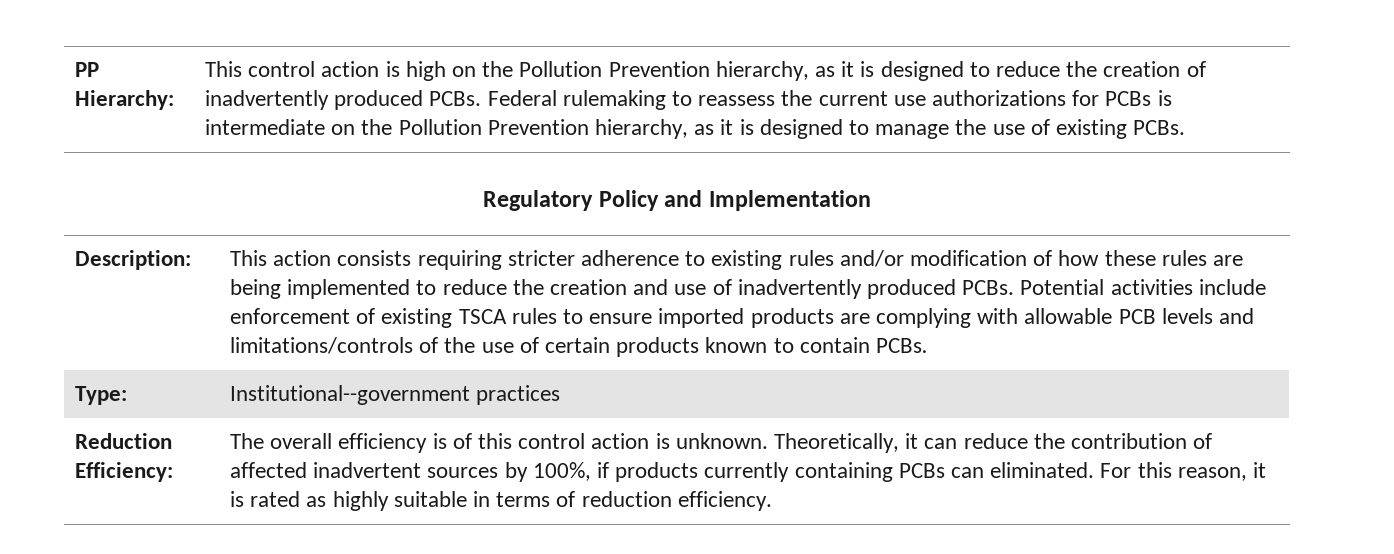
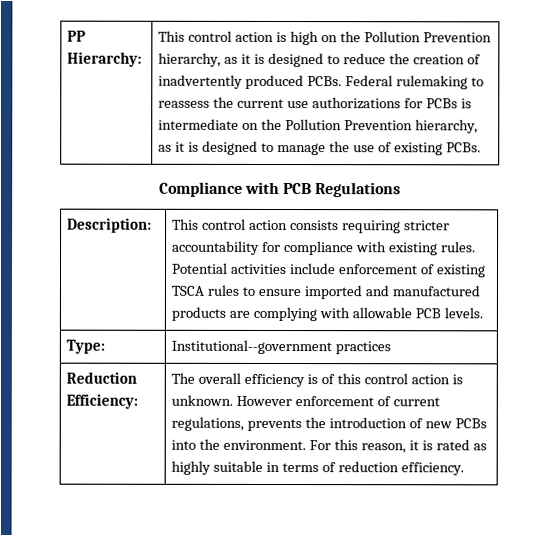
- Regulatory Policy and Implementation
+ Compliance with PCB Regulations
- This action consists requiring stricter adherence to existing rules and/or modification of how these rules are being implemented to reduce the creation and use of inadvertently produced PCBs.
+ This control action consists requiring stricter accountability for compliance with existing rules.
- Potential activities include enforcement of existing TSCA rules to ensure imported products are complying with allowable PCB levels and limitations/controls of the use of certain products known to contain PCBs.
+ Potential activities include enforcement of existing TSCA rules to ensure imported and manufactured products are complying with allowable PCB levels.
- Theoretically, it can reduce the contribution of affected inadvertent sources by 100%, if products currently containing PCBs can eliminated.
+ However enforcement of current regulations, prevents the introduction of new PCBs into the environment.

